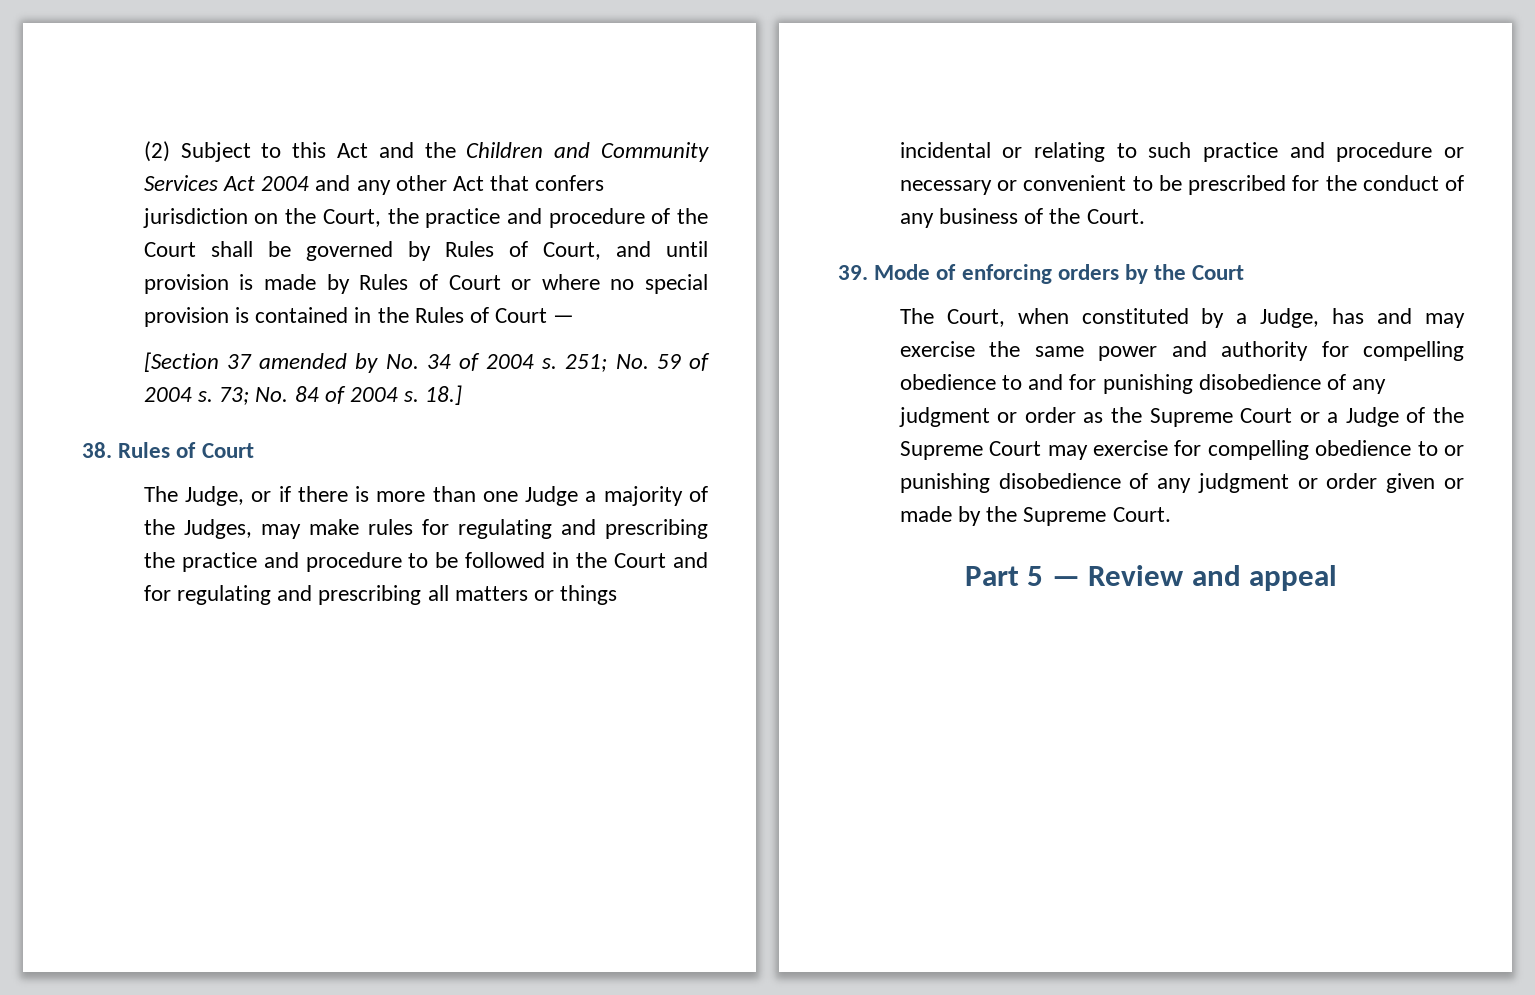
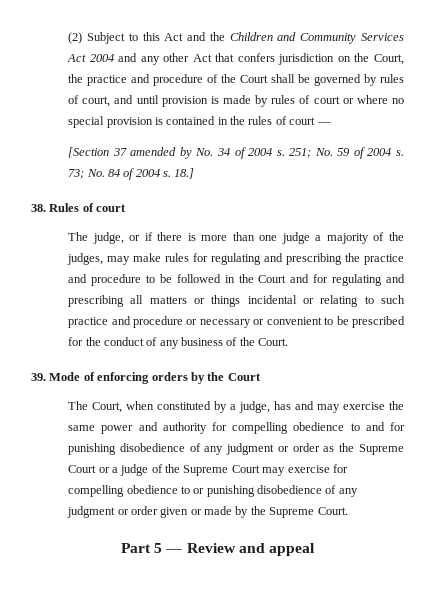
- (2) Subject to this Act and the Children and Community Services Act 2004 and any other Act that confers jurisdiction on the Court, the practice and procedure of the Court shall be governed by Rules of Court, and until provision is made by Rules of Court or where no special provision is contained in the Rules of Court —
+ (2) Subject to this Act and the Children and Community Services Act 2004 and any other Act that confers jurisdiction on the Court, the practice and procedure of the Court shall be governed by rules of court, and until provision is made by rules of court or where no special provision is contained in the rules of court —
- 38. Rules of Court
- The Judge, or if there is more than one Judge a majority of the Judges, may make rules for regulating and prescribing the practice and procedure to be followed in the Court and for regulating and prescribing all matters or things incidental or relating to such practice and procedure or necessary or convenient to be prescribed for the conduct of any business of the Court.
+ 38. Rules of court
+ The judge, or if there is more than one judge a majority of the judges, may make rules for regulating and prescribing the practice and procedure to be followed in the Court and for regulating and prescribing all matters or things incidental or relating to such practice and procedure or necessary or convenient to be prescribed for the conduct of any business of the Court.
- The Court, when constituted by a Judge, has and may exercise the same power and authority for compelling obedience to and for punishing disobedience of any judgment or order as the Supreme Court or a Judge of the Supreme Court may exercise for compelling obedience to or punishing disobedience of any judgment or order given or made by the Supreme Court.
+ The Court, when constituted by a judge, has and may exercise the same power and authority for compelling obedience to and for punishing disobedience of any judgment or order as the Supreme Court or a judge of the Supreme Court may exercise for compelling obedience to or punishing disobedience of any judgment or order given or made by the Supreme Court.

